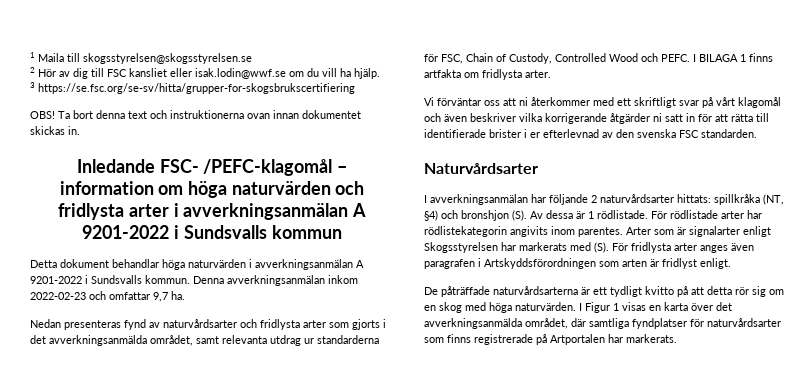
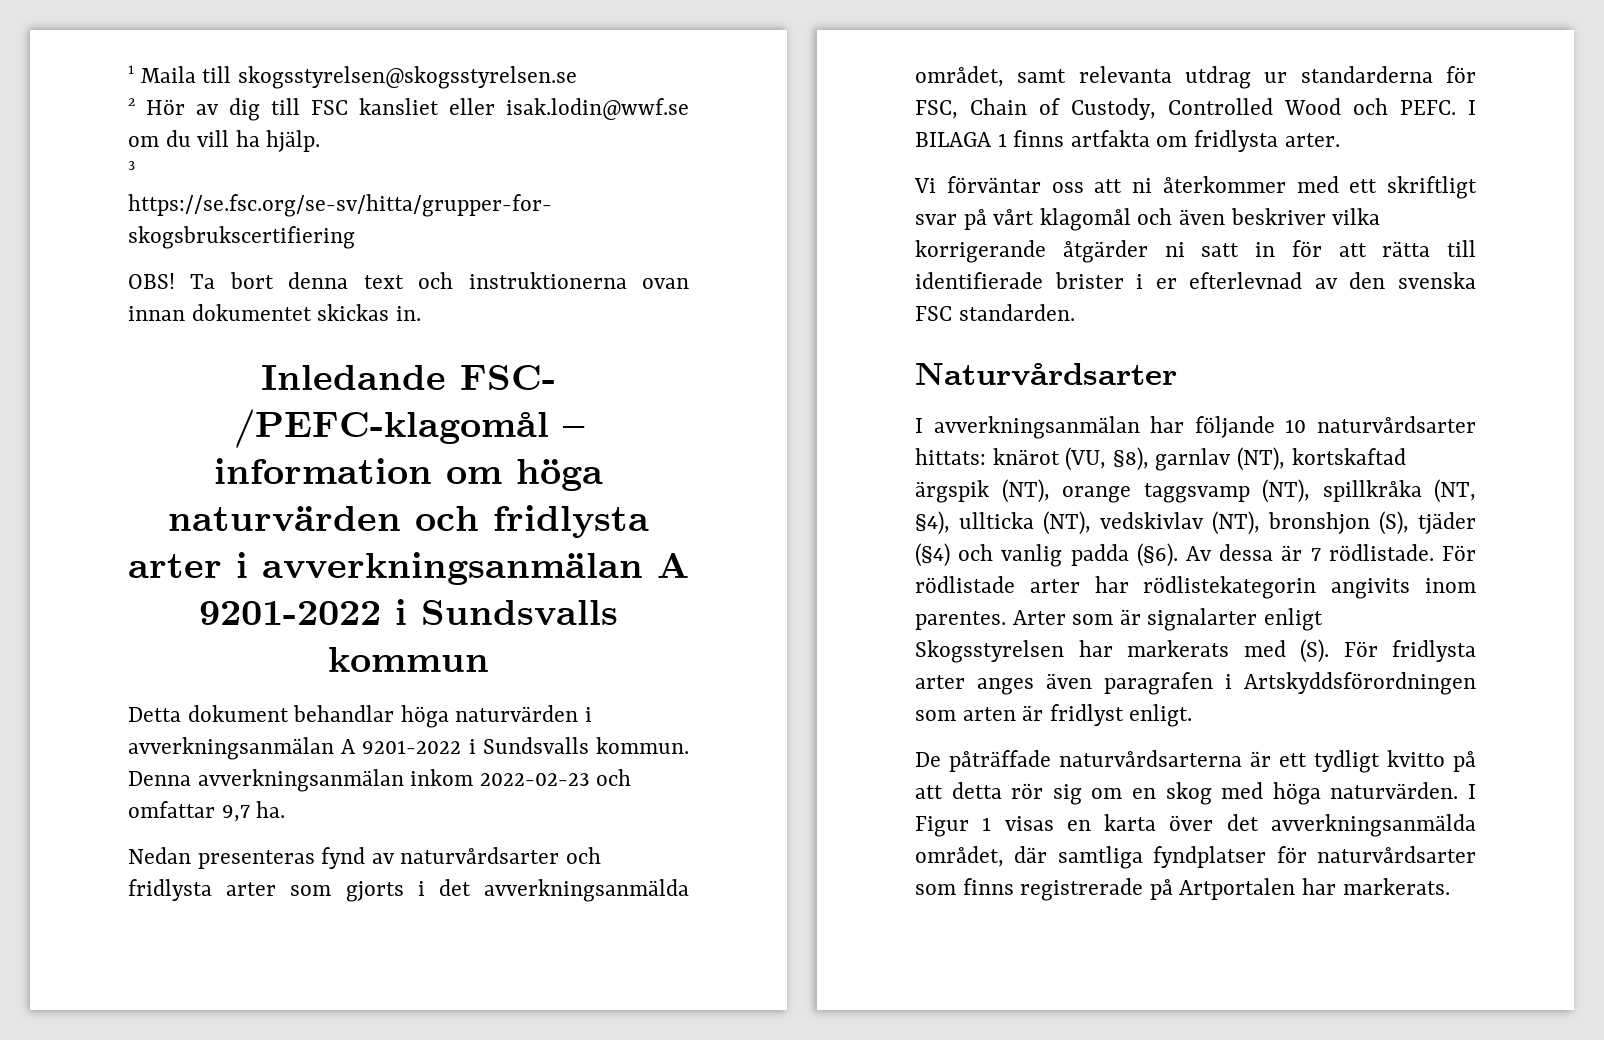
- I avverkningsanmälan har följande 2 naturvårdsarter hittats: spillkråka (NT, §4) och bronshjon (S). Av dessa är 1 rödlistade.
+ I avverkningsanmälan har följande 10 naturvårdsarter hittats: knärot (VU, §8), garnlav (NT), kortskaftad ärgspik (NT), orange taggsvamp (NT), spillkråka (NT, §4), ullticka (NT), vedskivlav (NT), bronshjon (S), tjäder (§4) och vanlig padda (§6). Av dessa är 7 rödlistade.

